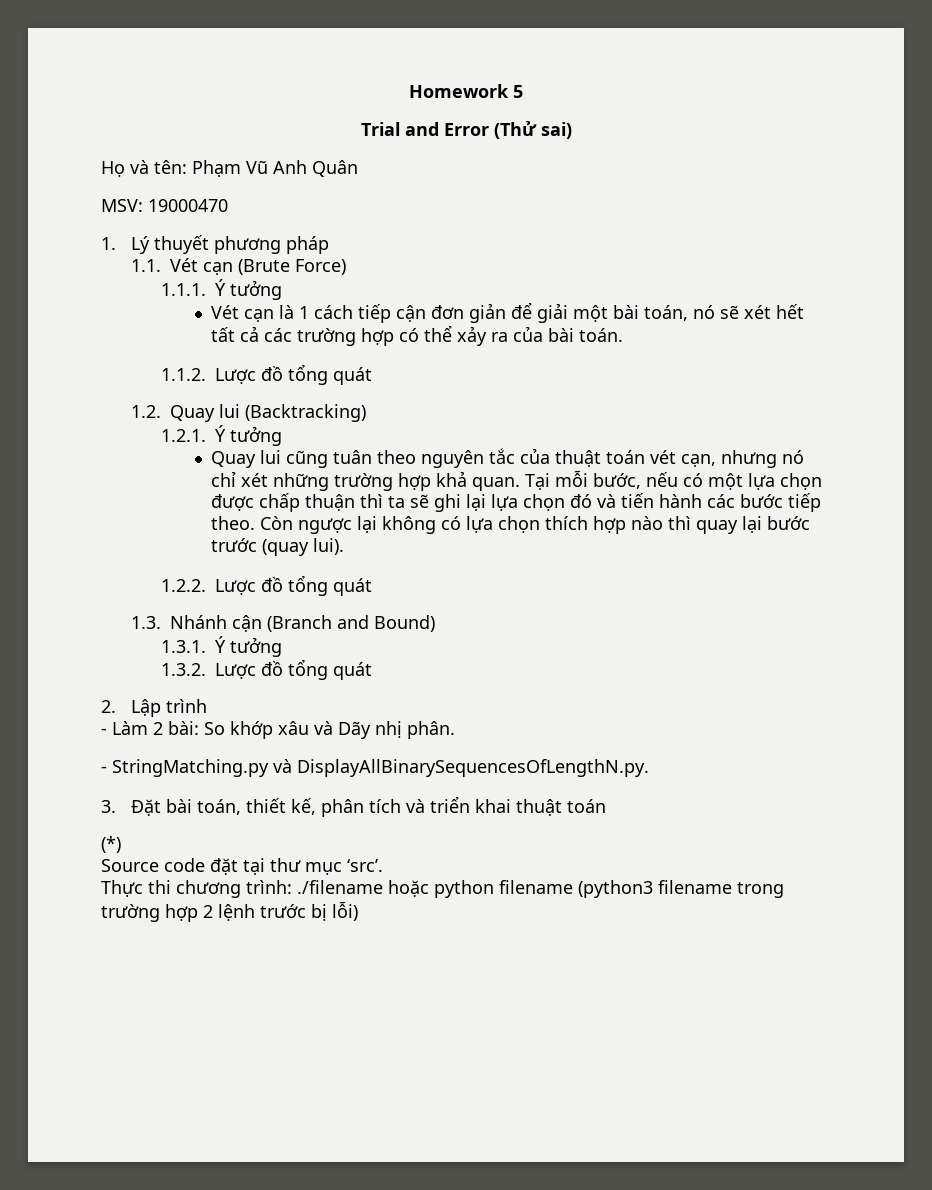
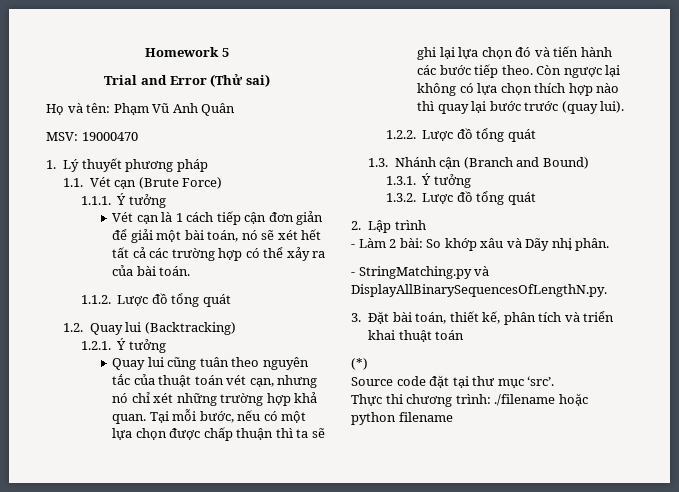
- Thực thi chương trình: ./filename hoặc python filename (python3 filename trong trường hợp 2 lệnh trước bị lỗi)
+ Thực thi chương trình: ./filename hoặc python filename

